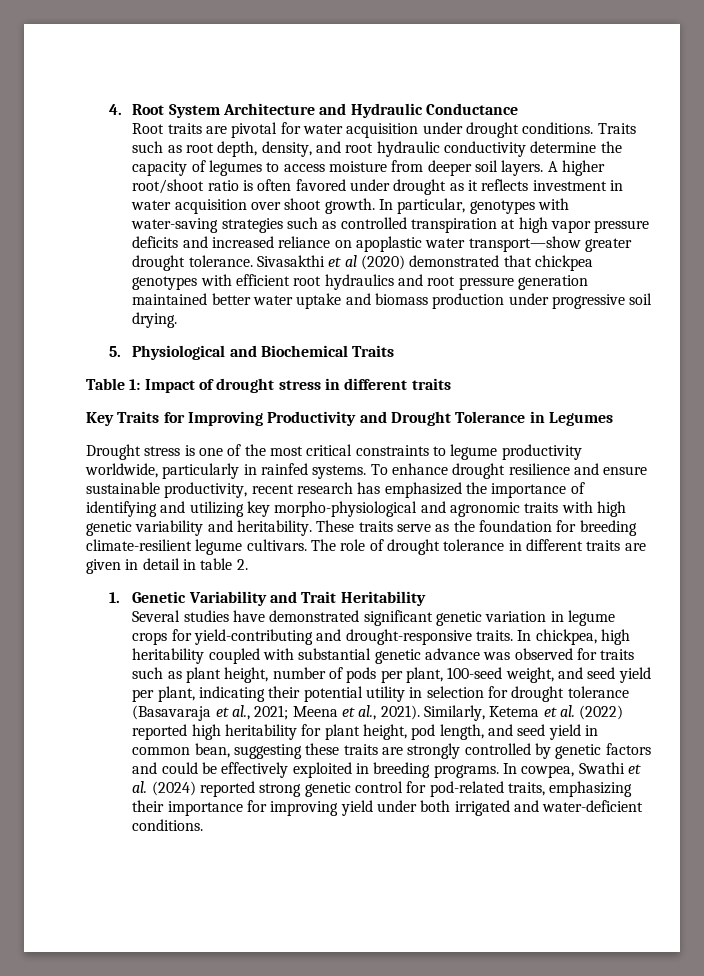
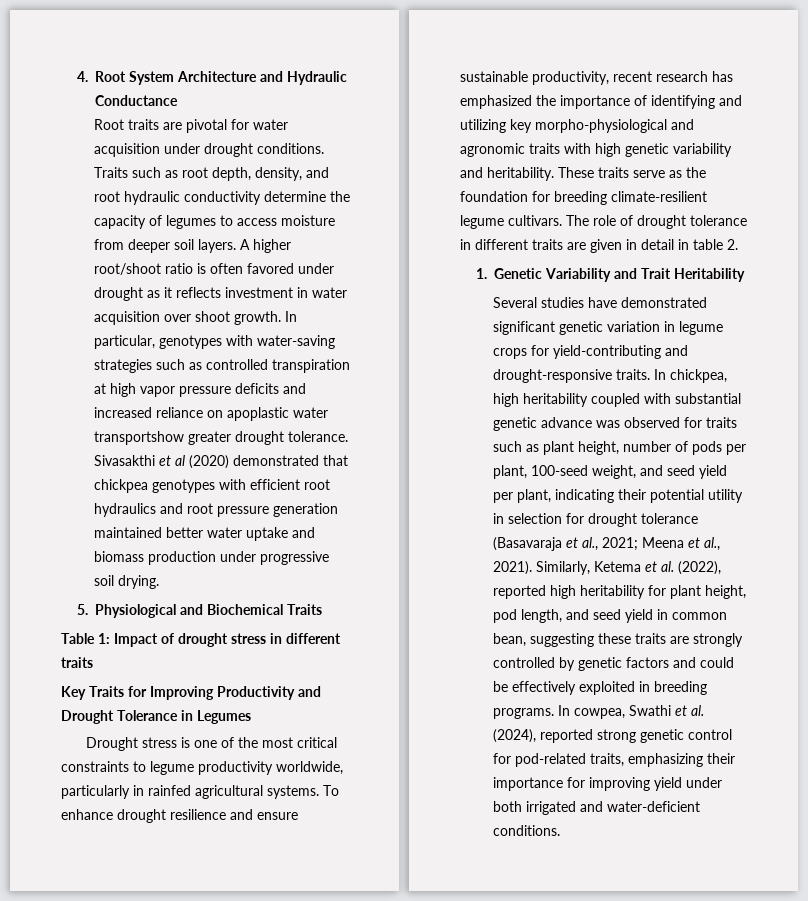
- In particular, genotypes with water-saving strategies such as controlled transpiration at high vapor pressure deficits and increased reliance on apoplastic water transport—show greater drought tolerance.
+ In particular, genotypes with water-saving strategies such as controlled transpiration at high vapor pressure deficits and increased reliance on apoplastic water transportshow greater drought tolerance.
- Drought stress is one of the most critical constraints to legume productivity worldwide, particularly in rainfed systems.
+ Drought stress is one of the most critical constraints to legume productivity worldwide, particularly in rainfed agricultural systems.
- Similarly, Ketema et al. (2022) reported high heritability for plant height, pod length, and seed yield in common bean, suggesting these traits are strongly controlled by genetic factors and could be effectively exploited in breeding programs.
+ Similarly, Ketema et al. (2022), reported high heritability for plant height, pod length, and seed yield in common bean, suggesting these traits are strongly controlled by genetic factors and could be effectively exploited in breeding programs.
- In cowpea, Swathi et al. (2024) reported strong genetic control for pod-related traits, emphasizing their importance for improving yield under both irrigated and water-deficient conditions.
+ In cowpea, Swathi et al. (2024), reported strong genetic control for pod-related traits, emphasizing their importance for improving yield under both irrigated and water-deficient conditions.

